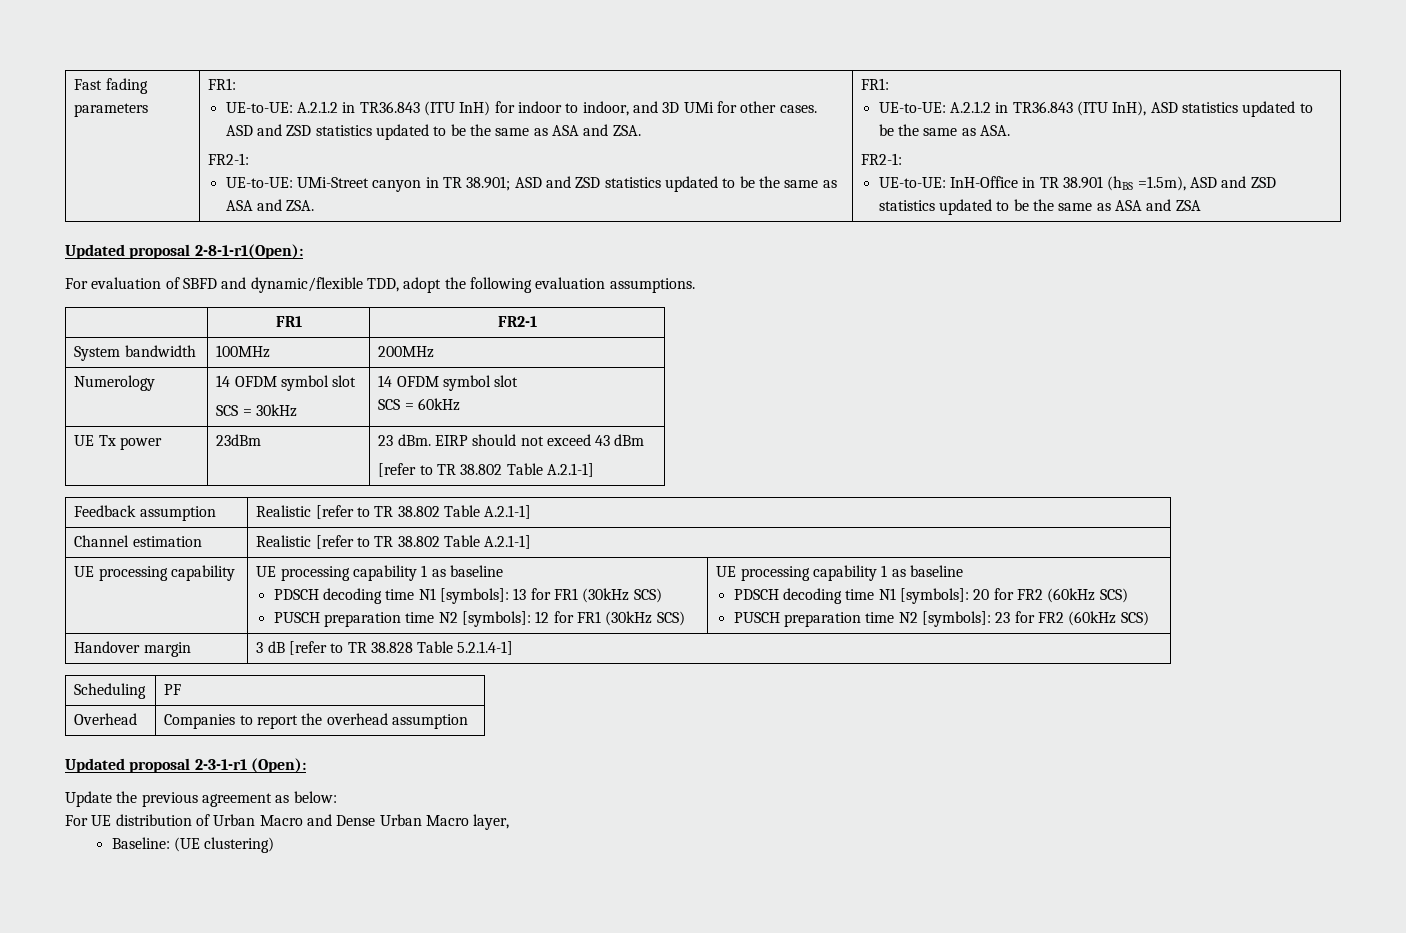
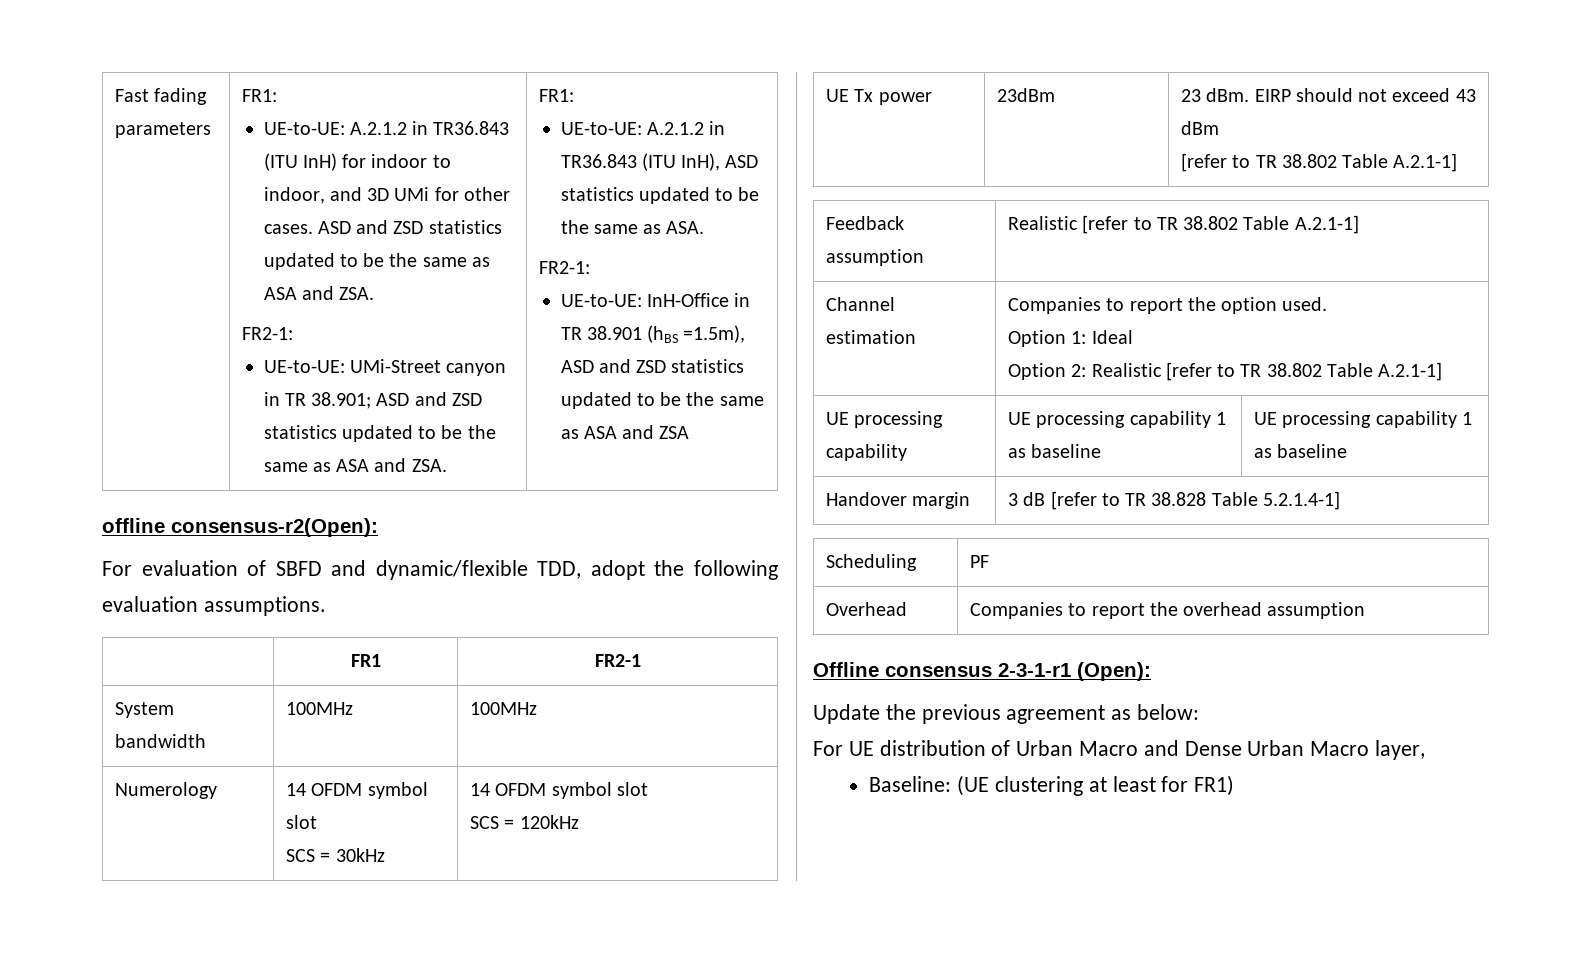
- Updated proposal 2-8-1-r1(Open):
+ offline consensus-r2(Open):
- System bandwidth | 100MHz | 200MHz
+ System bandwidth | 100MHz | 100MHz
  Numerology | 14 OFDM symbol slot
  SCS = 30kHz | 14 OFDM symbol slot
- SCS = 60kHz
+ SCS = 120kHz
- Channel estimation | Realistic [refer to TR 38.802 Table A.2.1-1]
+ Channel estimation | Companies to report the option used.
+ Option 1: Ideal
+ Option 2: Realistic [refer to TR 38.802 Table A.2.1-1]
- UE processing capability | UE processing capability 1 as baseline
- PDSCH decoding time N1 [symbols]: 13 for FR1 (30kHz SCS)
- PUSCH preparation time N2 [symbols]: 12 for FR1 (30kHz SCS) | UE processing capability 1 as baseline
- PDSCH decoding time N1 [symbols]: 20 for FR2 (60kHz SCS)
- PUSCH preparation time N2 [symbols]: 23 for FR2 (60kHz SCS)
+ UE processing capability | UE processing capability 1 as baseline | UE processing capability 1 as baseline
- Updated proposal 2-3-1-r1 (Open):
+ Offline consensus 2-3-1-r1 (Open):
- Baseline: (UE clustering)
+ Baseline: (UE clustering at least for FR1)

